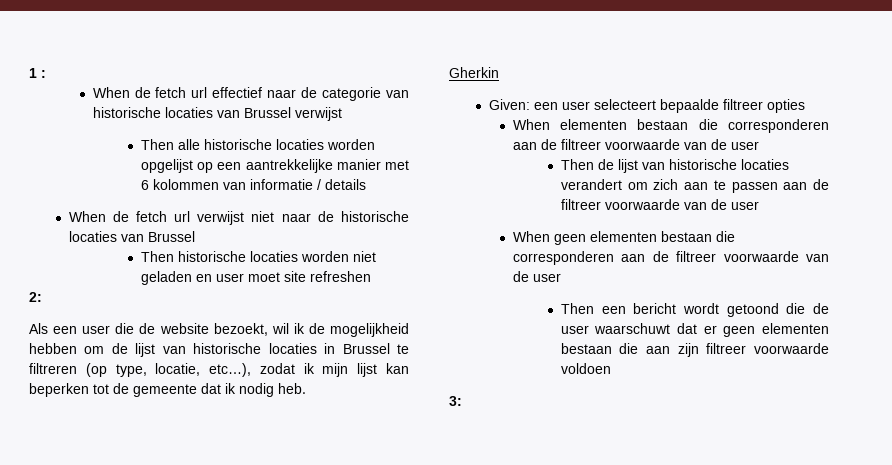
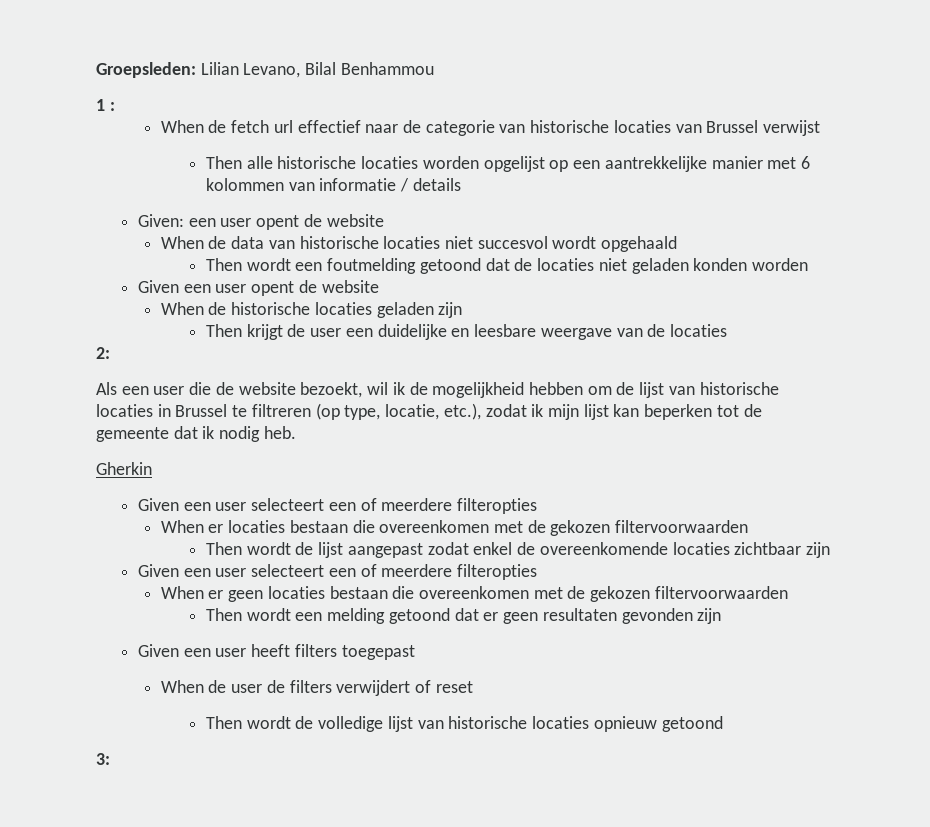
+ Groepsleden: Lilian Levano, Bilal Benhammou
- When de fetch url verwijst niet naar de historische locaties van Brussel
- Then historische locaties worden niet geladen en user moet site refreshen
+ Given: een user opent de website
+ When de data van historische locaties niet succesvol wordt opgehaald
+ Then wordt een foutmelding getoond dat de locaties niet geladen konden worden
+ Given een user opent de website
+ When de historische locaties geladen zijn
+ Then krijgt de user een duidelijke en leesbare weergave van de locaties
- Als een user die de website bezoekt, wil ik de mogelijkheid hebben om de lijst van historische locaties in Brussel te filtreren (op type, locatie, etc…), zodat ik mijn lijst kan beperken tot de gemeente dat ik nodig heb.
+ Als een user die de website bezoekt, wil ik de mogelijkheid hebben om de lijst van historische locaties in Brussel te filtreren (op type, locatie, etc.), zodat ik mijn lijst kan beperken tot de gemeente dat ik nodig heb.
  Gherkin
- Given: een user selecteert bepaalde filtreer opties
- When elementen bestaan die corresponderen aan de filtreer voorwaarde van de user
- Then de lijst van historische locaties verandert om zich aan te passen aan de filtreer voorwaarde van de user
- When geen elementen bestaan die corresponderen aan de filtreer voorwaarde van de user
- Then een bericht wordt getoond die de user waarschuwt dat er geen elementen bestaan die aan zijn filtreer voorwaarde voldoen
+ Given een user selecteert een of meerdere filteropties
+ When er locaties bestaan die overeenkomen met de gekozen filtervoorwaarden
+ Then wordt de lijst aangepast zodat enkel de overeenkomende locaties zichtbaar zijn
+ Given een user selecteert een of meerdere filteropties
+ When er geen locaties bestaan die overeenkomen met de gekozen filtervoorwaarden
+ Then wordt een melding getoond dat er geen resultaten gevonden zijn
+ Given een user heeft filters toegepast
+ When de user de filters verwijdert of reset
+ Then wordt de volledige lijst van historische locaties opnieuw getoond

